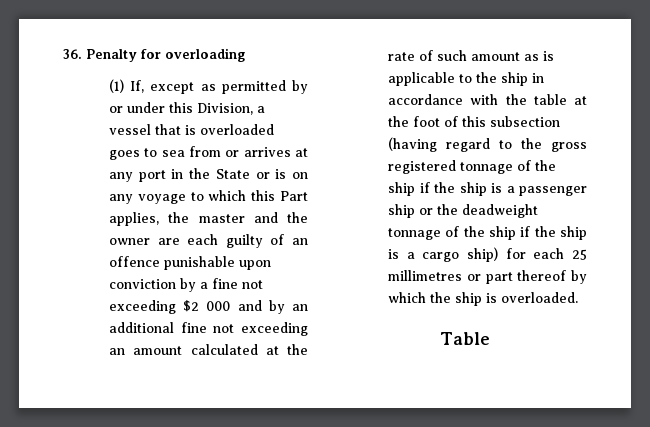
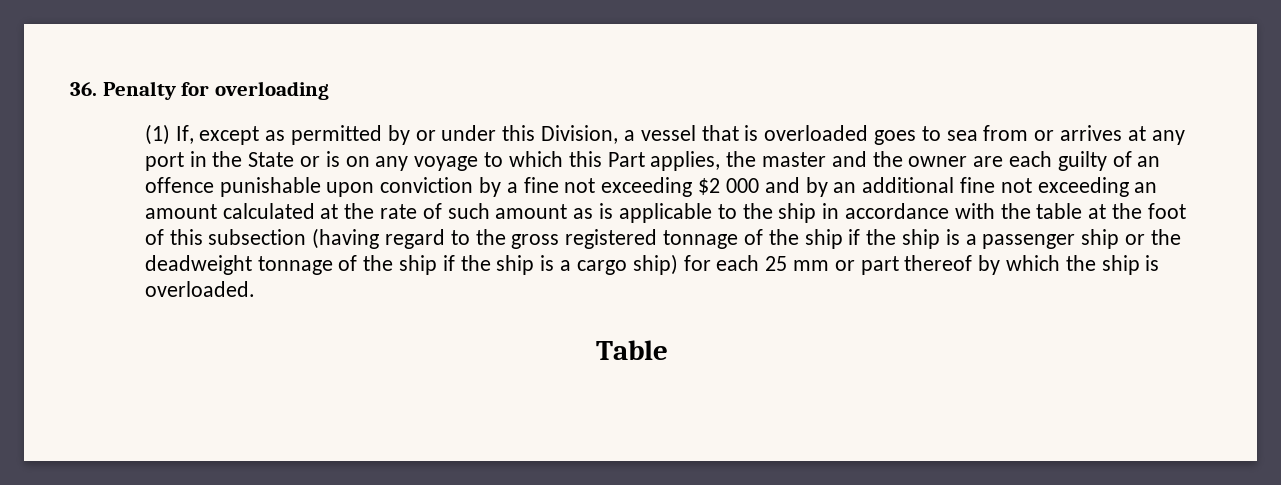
- (1) If, except as permitted by or under this Division, a vessel that is overloaded goes to sea from or arrives at any port in the State or is on any voyage to which this Part applies, the master and the owner are each guilty of an offence punishable upon conviction by a fine not exceeding $2 000 and by an additional fine not exceeding an amount calculated at the rate of such amount as is applicable to the ship in accordance with the table at the foot of this subsection (having regard to the gross registered tonnage of the ship if the ship is a passenger ship or the deadweight tonnage of the ship if the ship is a cargo ship) for each 25 millimetres or part thereof by which the ship is overloaded.
+ (1) If, except as permitted by or under this Division, a vessel that is overloaded goes to sea from or arrives at any port in the State or is on any voyage to which this Part applies, the master and the owner are each guilty of an offence punishable upon conviction by a fine not exceeding $2 000 and by an additional fine not exceeding an amount calculated at the rate of such amount as is applicable to the ship in accordance with the table at the foot of this subsection (having regard to the gross registered tonnage of the ship if the ship is a passenger ship or the deadweight tonnage of the ship if the ship is a cargo ship) for each 25 mm or part thereof by which the ship is overloaded.

